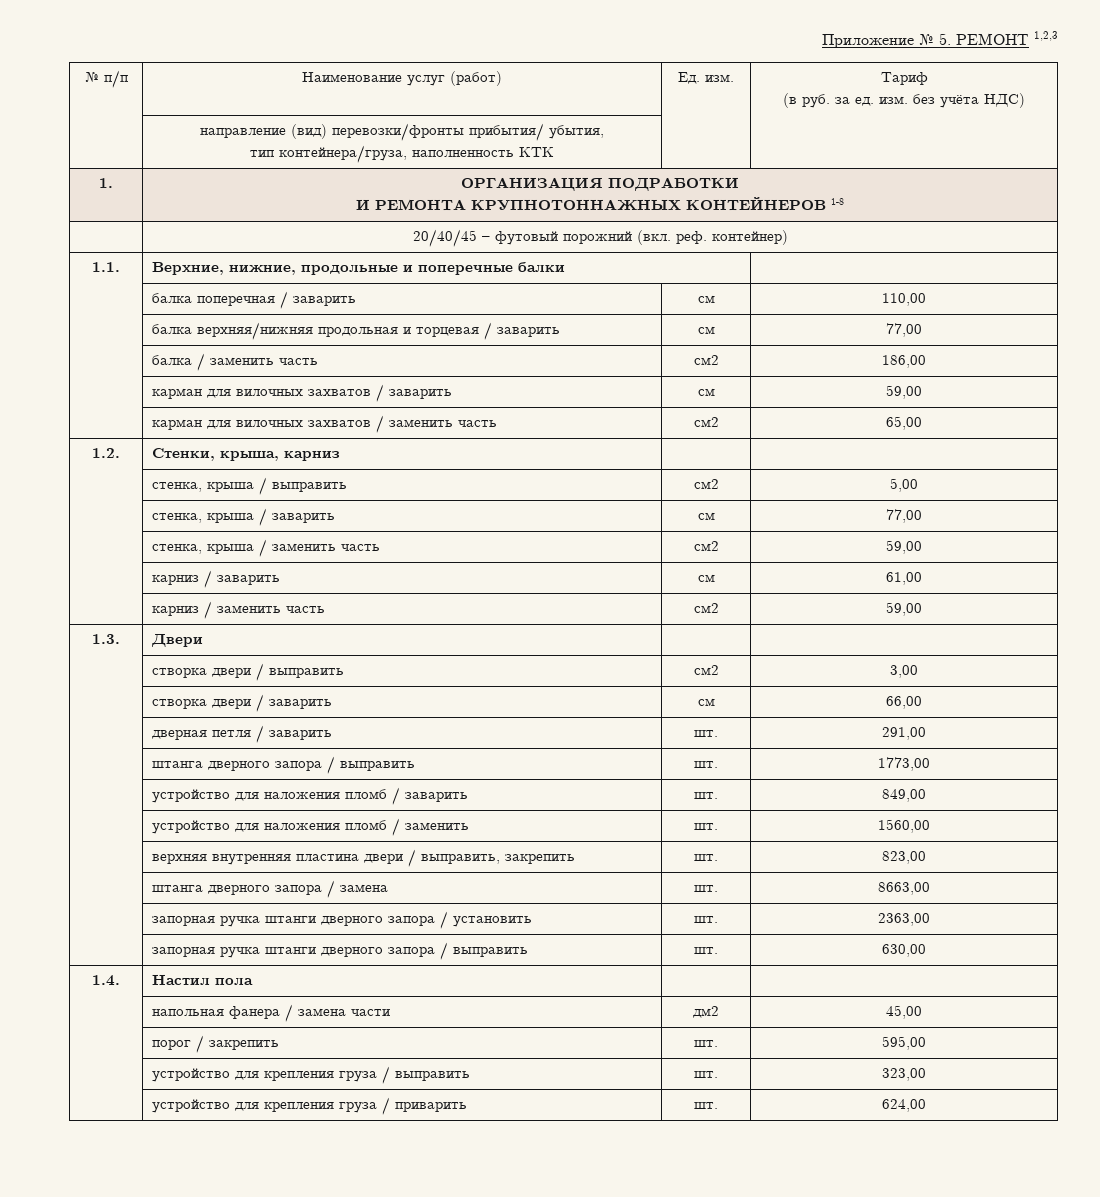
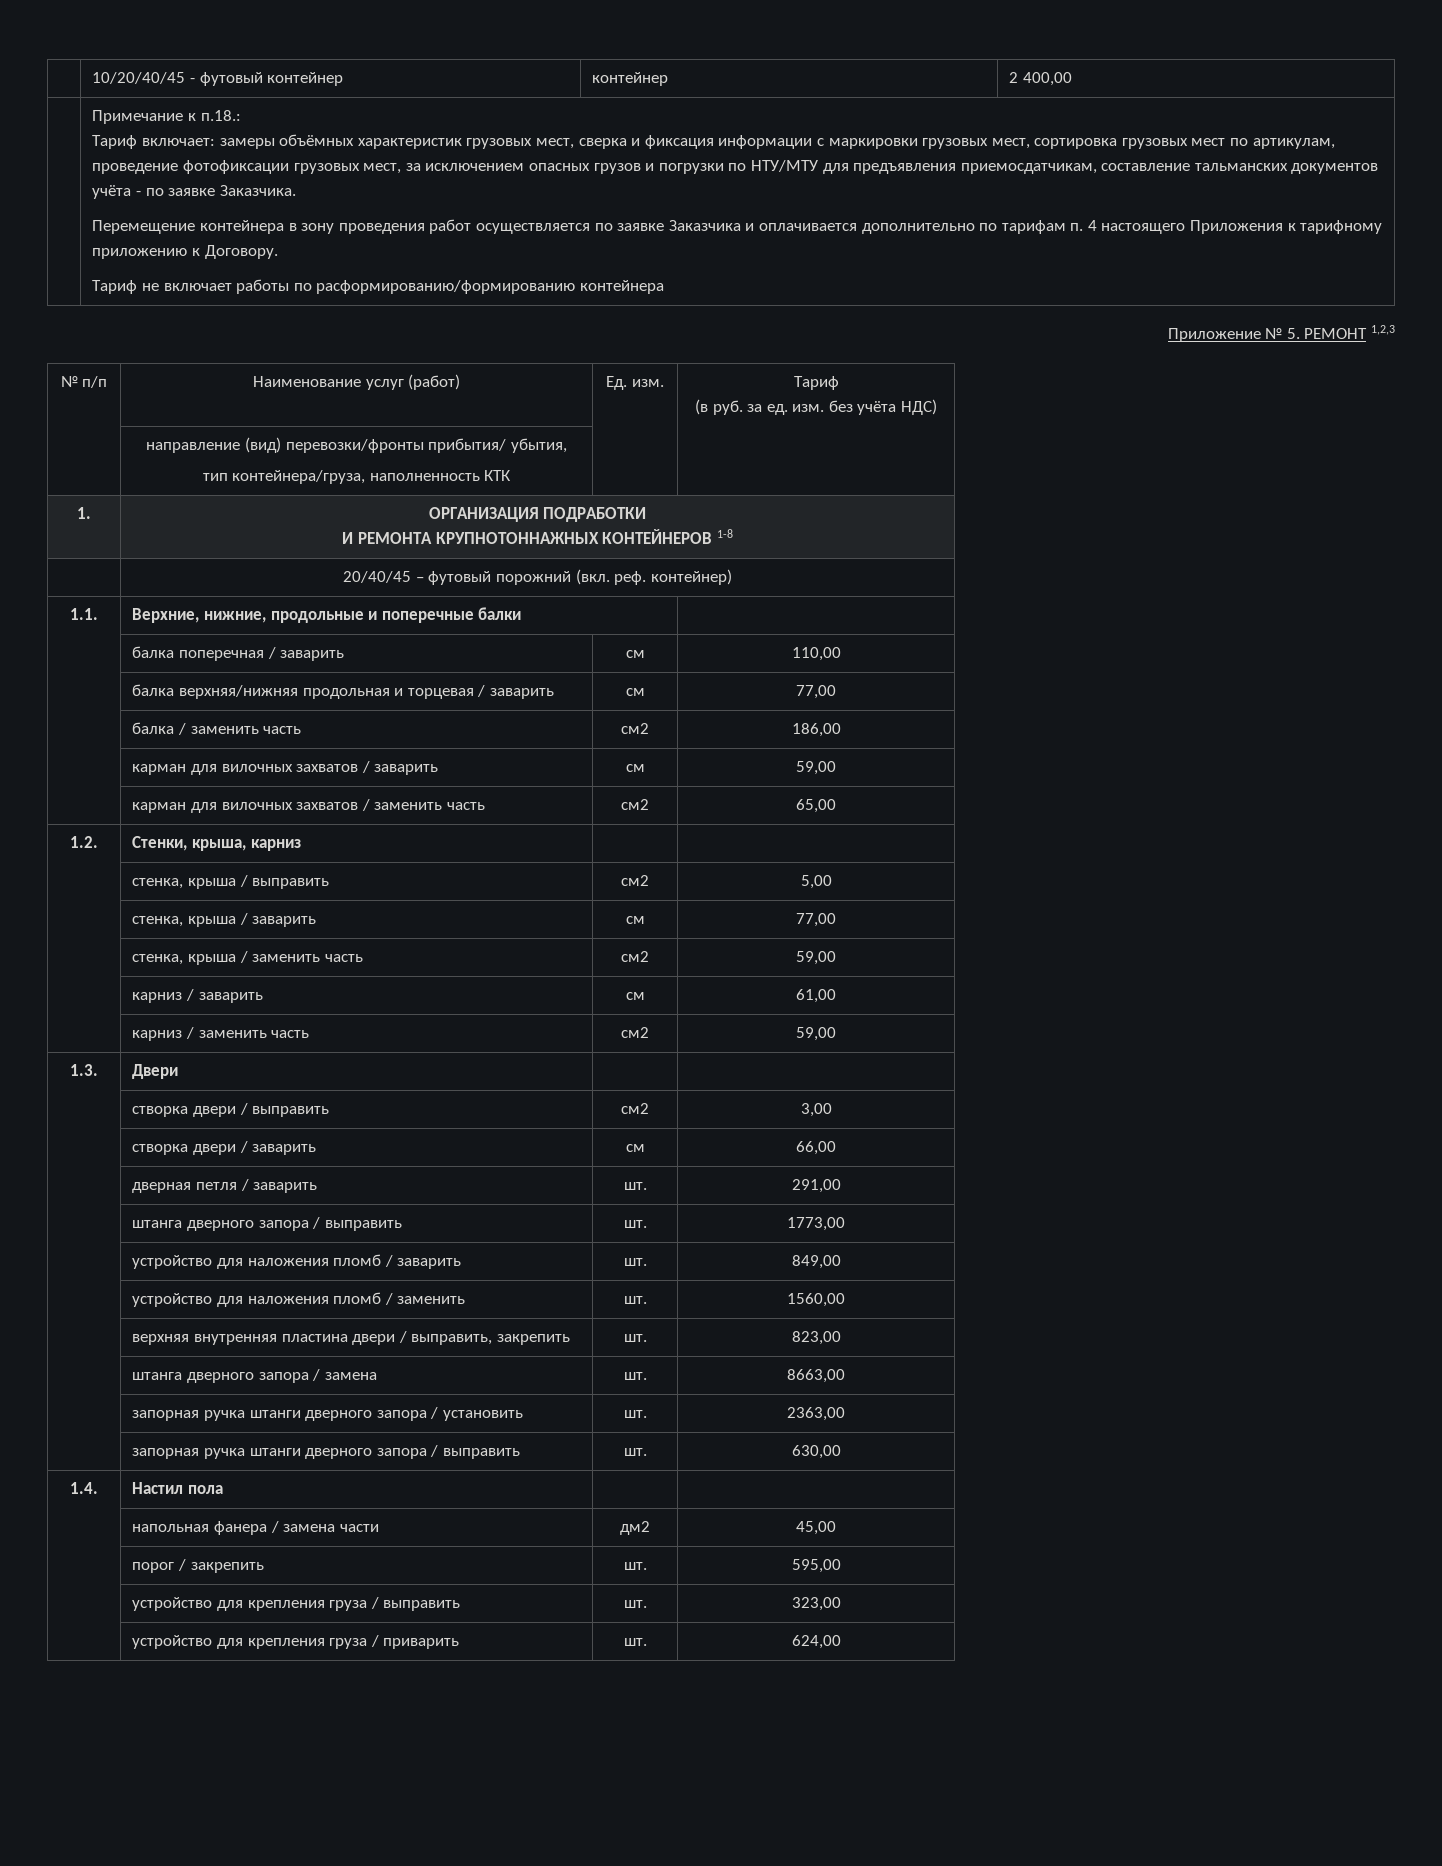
+ | 10/20/40/45 - футовый контейнер | контейнер | 2 400,00
+ | Примечание к п.18.:
+ Тариф включает: замеры объёмных характеристик грузовых мест, сверка и фиксация информации с маркировки грузовых мест, сортировка грузовых мест по артикулам, проведение фотофиксации грузовых мест, за исключением опасных грузов и погрузки по НТУ/МТУ для предъявления приемосдатчикам, составление тальманских документов учёта - по заявке Заказчика.
+ Перемещение контейнера в зону проведения работ осуществляется по заявке Заказчика и оплачивается дополнительно по тарифам п. 4 настоящего Приложения к тарифному приложению к Договору.
+ Тариф не включает работы по расформированию/формированию контейнера

